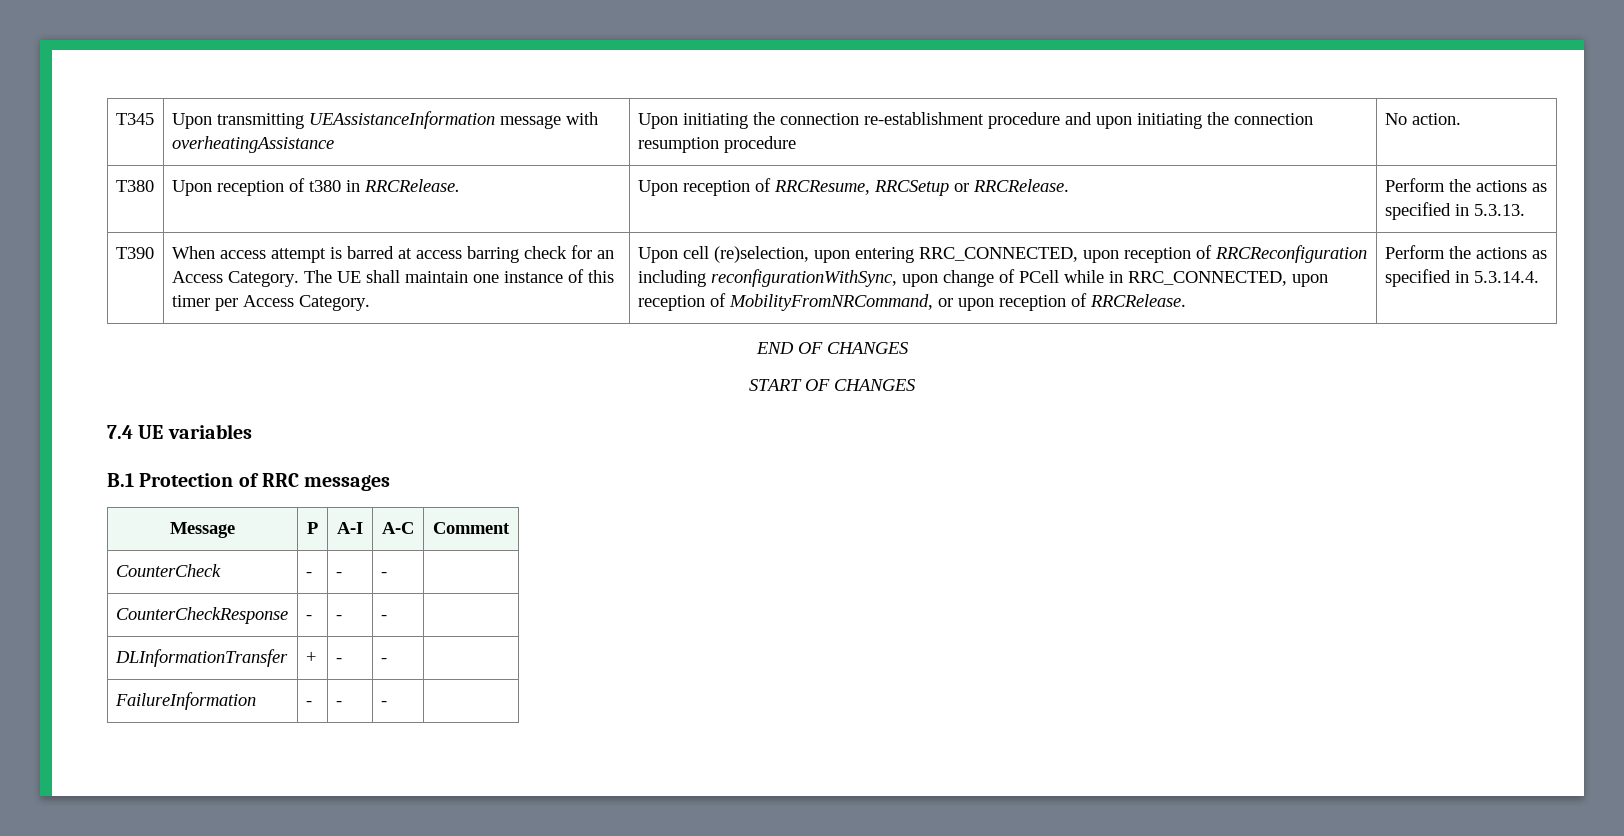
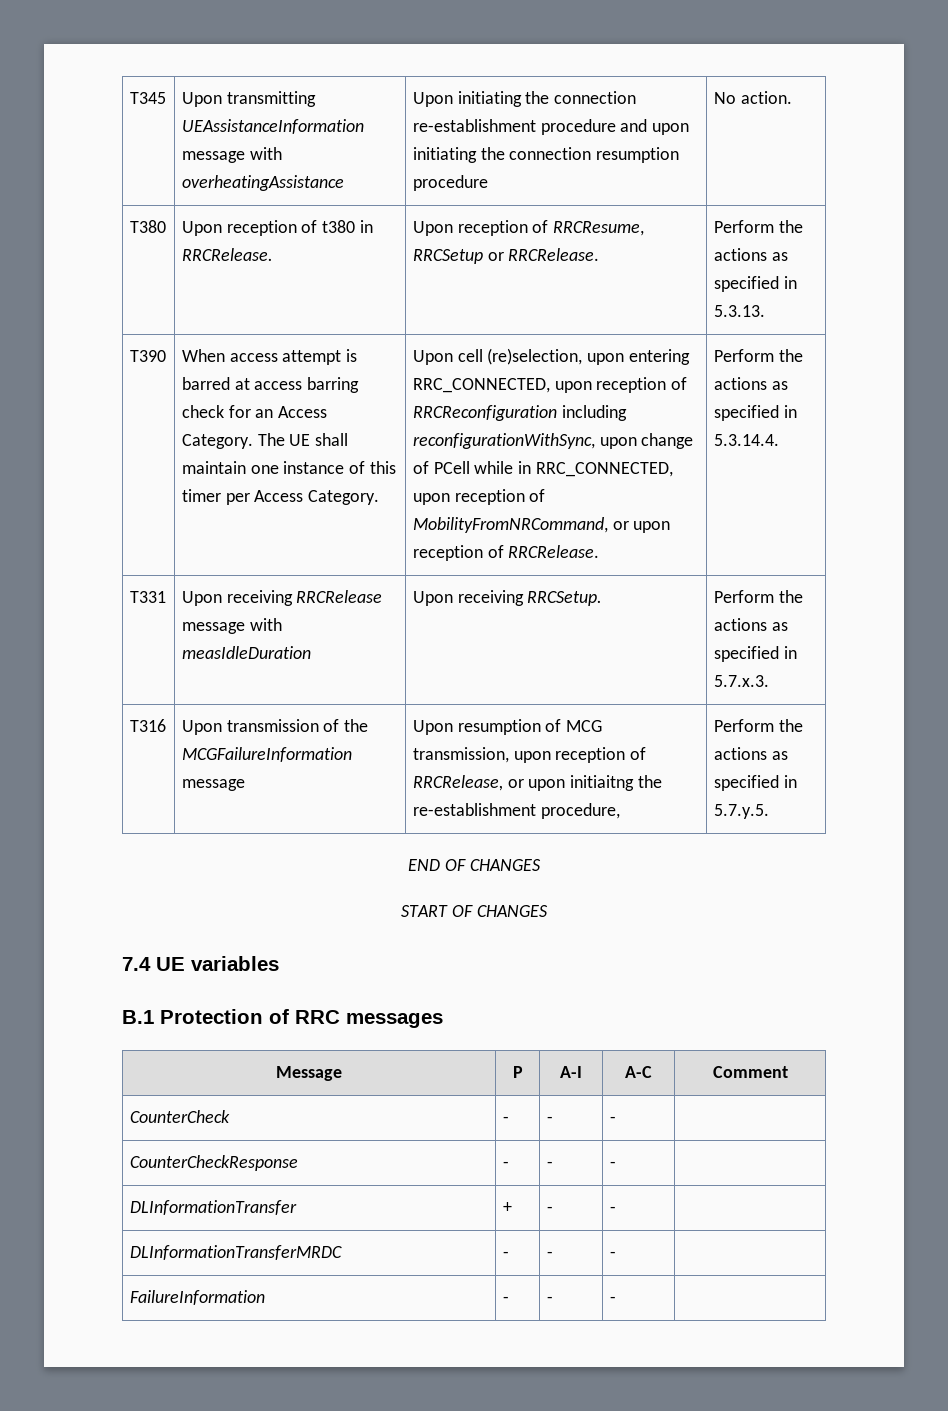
+ T331 | Upon receiving RRCRelease message with measIdleDuration | Upon receiving RRCSetup. | Perform the actions as specified in 5.7.x.3.
+ T316 | Upon transmission of the MCGFailureInformation message | Upon resumption of MCG transmission, upon reception of RRCRelease, or upon initiaitng the re-establishment procedure, | Perform the actions as specified in 5.7.y.5.
+ DLInformationTransferMRDC | - | - | - |

